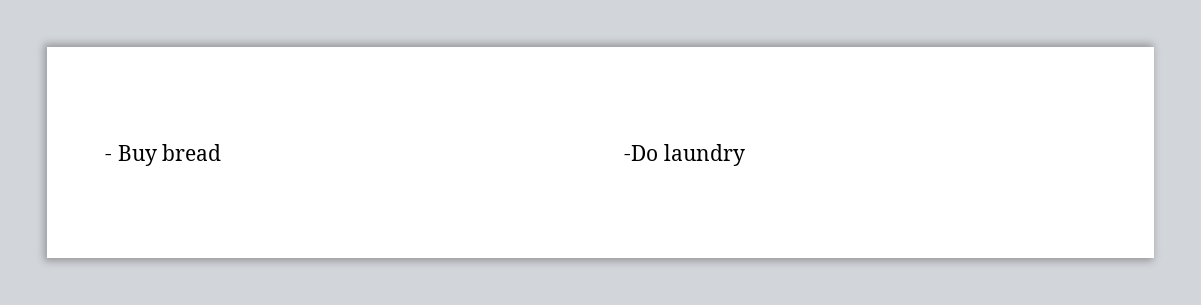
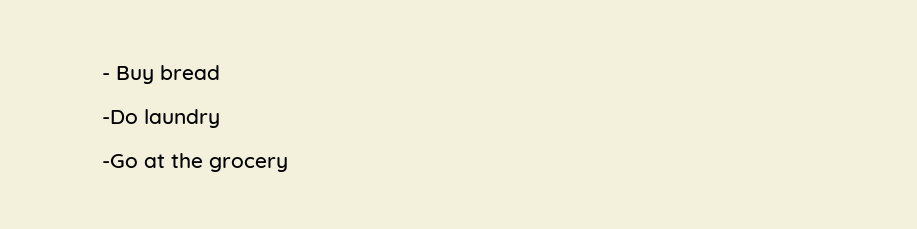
+ -Go at the grocery

